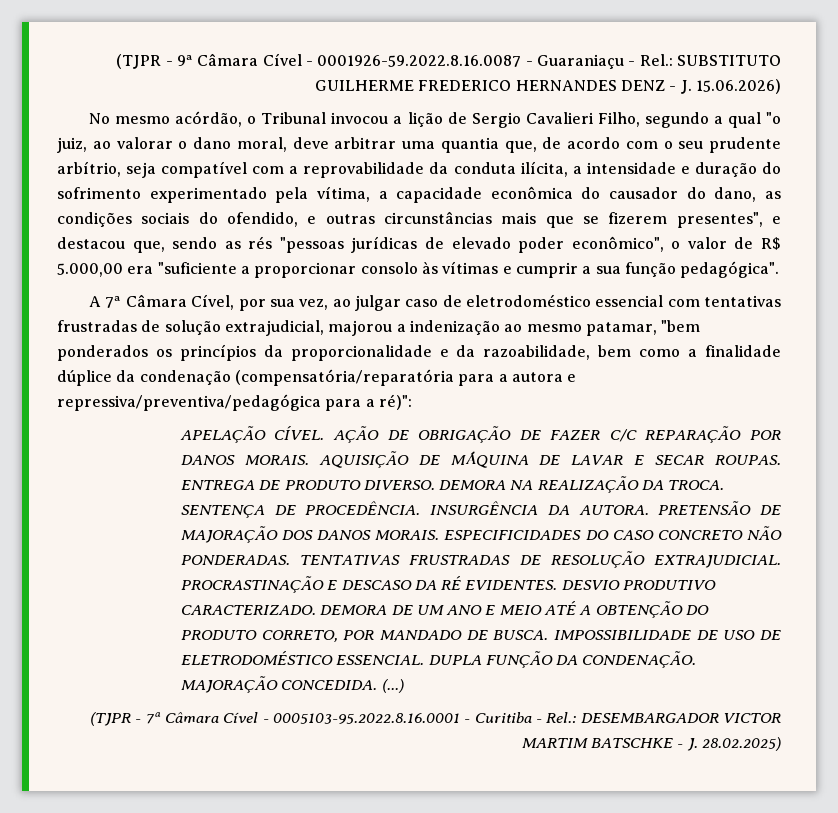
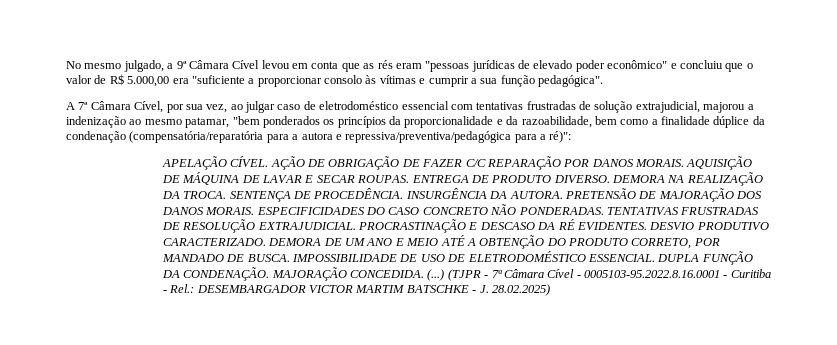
- (TJPR - 9ª Câmara Cível - 0001926-59.2022.8.16.0087 - Guaraniaçu - Rel.: SUBSTITUTO GUILHERME FREDERICO HERNANDES DENZ - J. 15.06.2026)
- No mesmo acórdão, o Tribunal invocou a lição de Sergio Cavalieri Filho, segundo a qual "o juiz, ao valorar o dano moral, deve arbitrar uma quantia que, de acordo com o seu prudente arbítrio, seja compatível com a reprovabilidade da conduta ilícita, a intensidade e duração do sofrimento experimentado pela vítima, a capacidade econômica do causador do dano, as condições sociais do ofendido, e outras circunstâncias mais que se fizerem presentes", e destacou que, sendo as rés "pessoas jurídicas de elevado poder econômico", o valor de R$ 5.000,00 era "suficiente a proporcionar consolo às vítimas e cumprir a sua função pedagógica".
+ No mesmo julgado, a 9ª Câmara Cível levou em conta que as rés eram "pessoas jurídicas de elevado poder econômico" e concluiu que o valor de R$ 5.000,00 era "suficiente a proporcionar consolo às vítimas e cumprir a sua função pedagógica".
- (...)
- (TJPR - 7ª Câmara Cível - 0005103-95.2022.8.16.0001 - Curitiba - Rel.: DESEMBARGADOR VICTOR MARTIM BATSCHKE - J. 28.02.2025)
+ (...) (TJPR - 7ª Câmara Cível - 0005103-95.2022.8.16.0001 - Curitiba - Rel.: DESEMBARGADOR VICTOR MARTIM BATSCHKE - J. 28.02.2025)

